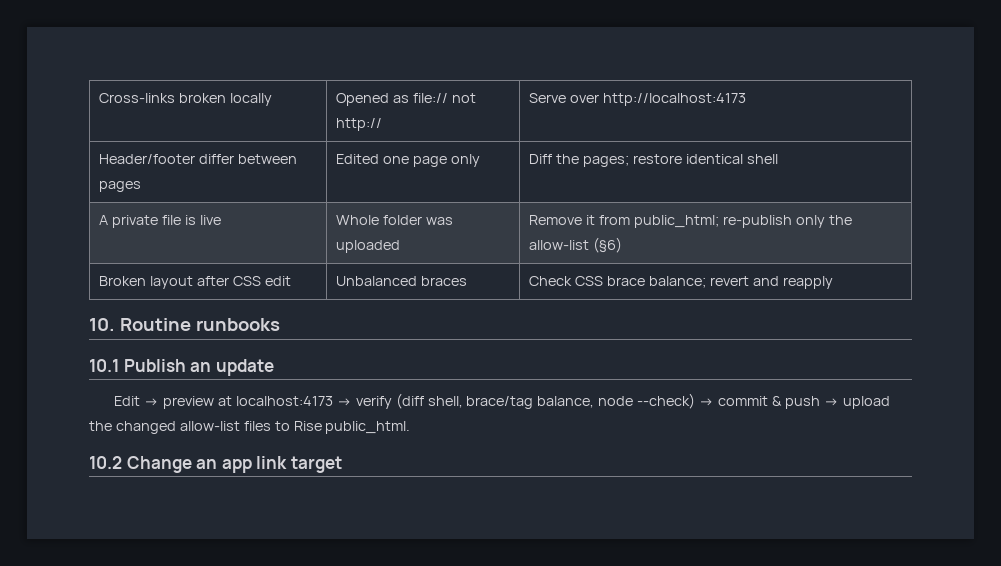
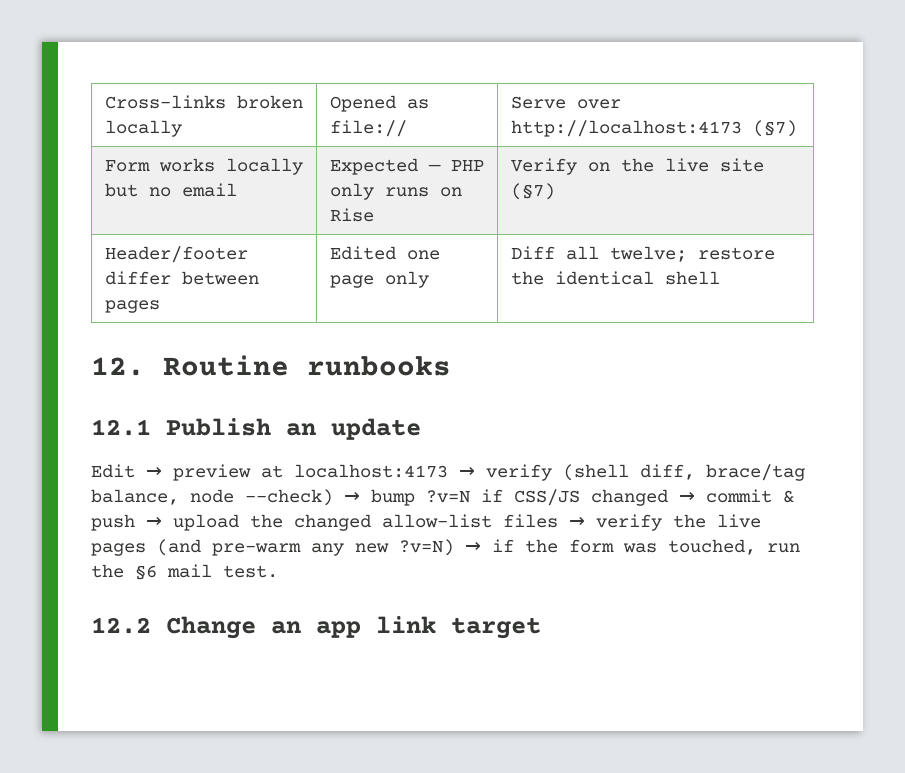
- Cross-links broken locally | Opened as file:// not http:// | Serve over http://localhost:4173
+ Cross-links broken locally | Opened as file:// | Serve over http://localhost:4173 (§7)
+ Form works locally but no email | Expected — PHP only runs on Rise | Verify on the live site (§7)
- Header/footer differ between pages | Edited one page only | Diff the pages; restore identical shell
- A private file is live | Whole folder was uploaded | Remove it from public_html; re-publish only the allow-list (§6)
- Broken layout after CSS edit | Unbalanced braces | Check CSS brace balance; revert and reapply
- 10. Routine runbooks
+ Header/footer differ between pages | Edited one page only | Diff all twelve; restore the identical shell
+ 12. Routine runbooks
- 10.1 Publish an update
+ 12.1 Publish an update
- Edit → preview at localhost:4173 → verify (diff shell, brace/tag balance, node --check) → commit & push → upload the changed allow-list files to Rise public_html.
- 10.2 Change an app link target
+ Edit → preview at localhost:4173 → verify (shell diff, brace/tag balance, node --check) → bump ?v=N if CSS/JS changed → commit & push → upload the changed allow-list files → verify the live pages (and pre-warm any new ?v=N) → if the form was touched, run the §6 mail test.
+ 12.2 Change an app link target

